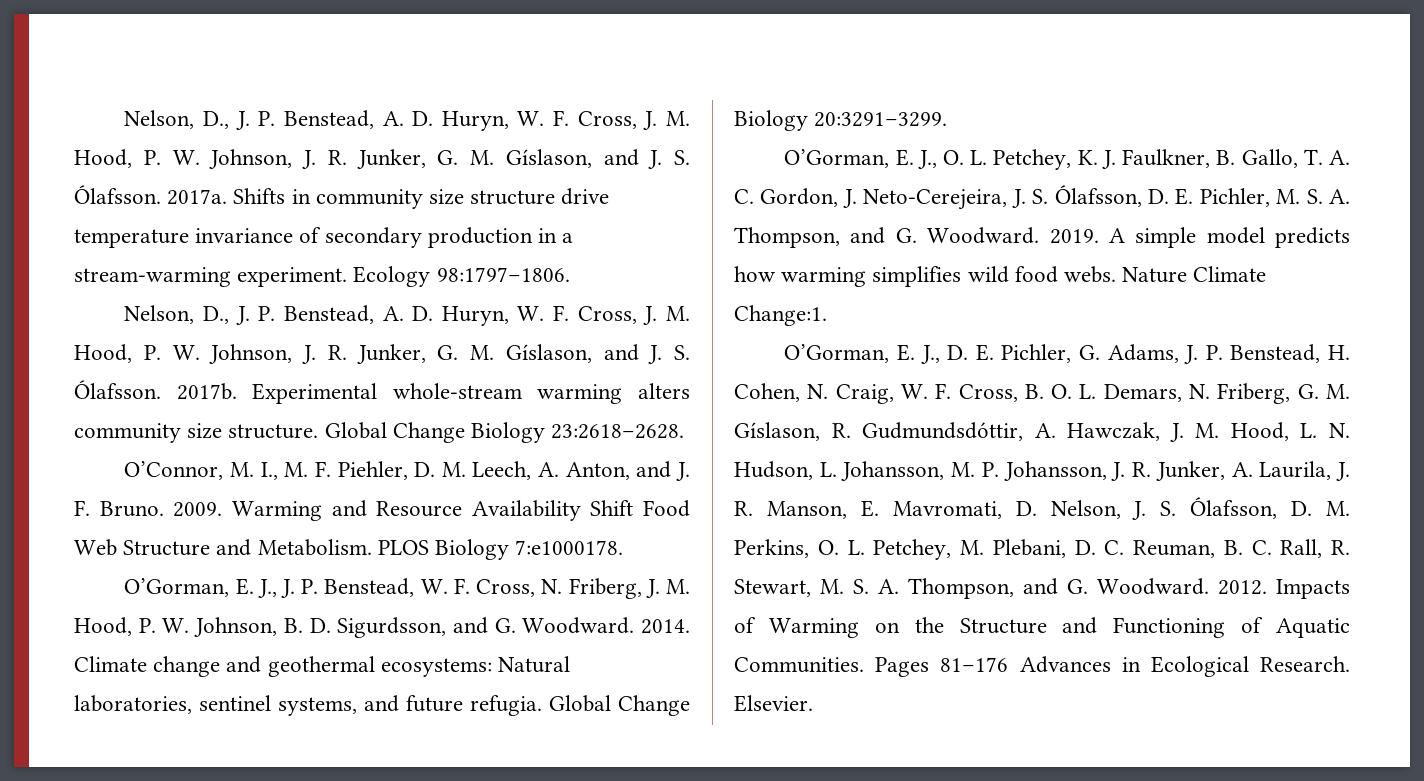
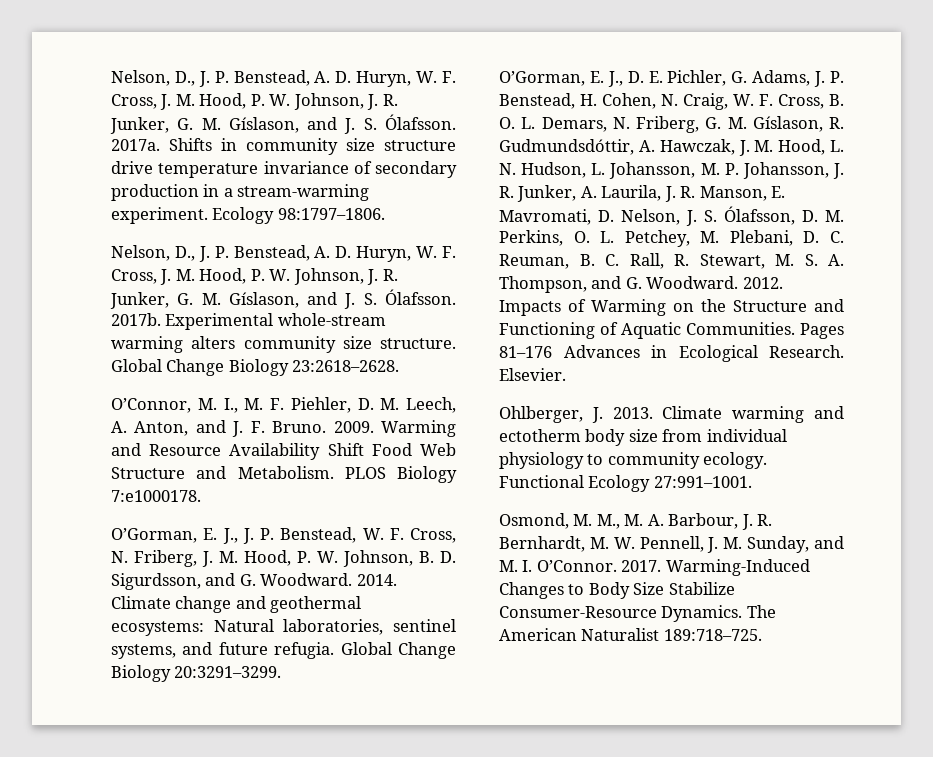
- O’Gorman, E. J., O. L. Petchey, K. J. Faulkner, B. Gallo, T. A. C. Gordon, J. Neto-Cerejeira, J. S. Ólafsson, D. E. Pichler, M. S. A. Thompson, and G. Woodward. 2019. A simple model predicts how warming simplifies wild food webs. Nature Climate Change:1.
+ Ohlberger, J. 2013. Climate warming and ectotherm body size from individual physiology to community ecology. Functional Ecology 27:991–1001.
+ Osmond, M. M., M. A. Barbour, J. R. Bernhardt, M. W. Pennell, J. M. Sunday, and M. I. O’Connor. 2017. Warming-Induced Changes to Body Size Stabilize Consumer-Resource Dynamics. The American Naturalist 189:718–725.

